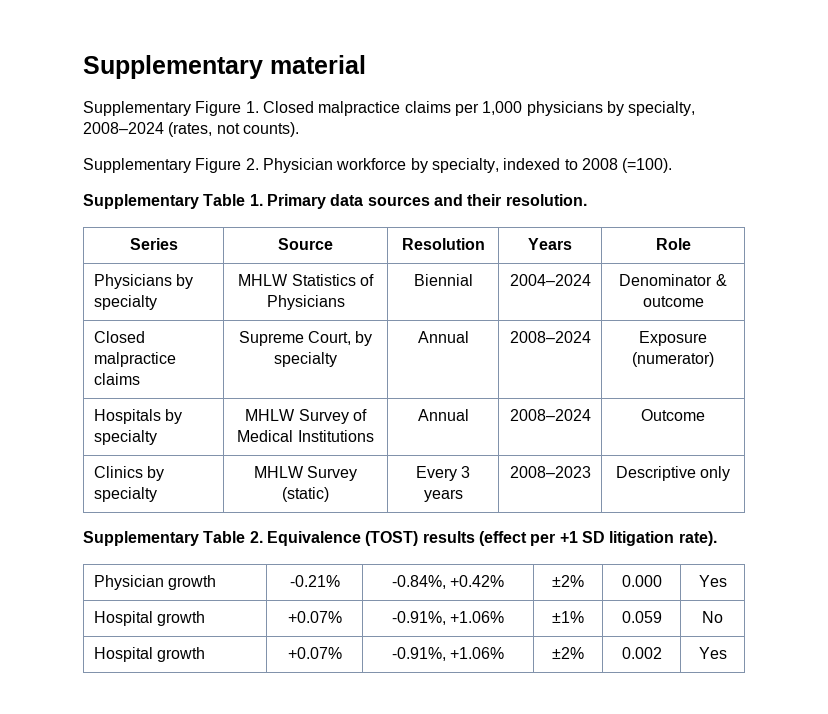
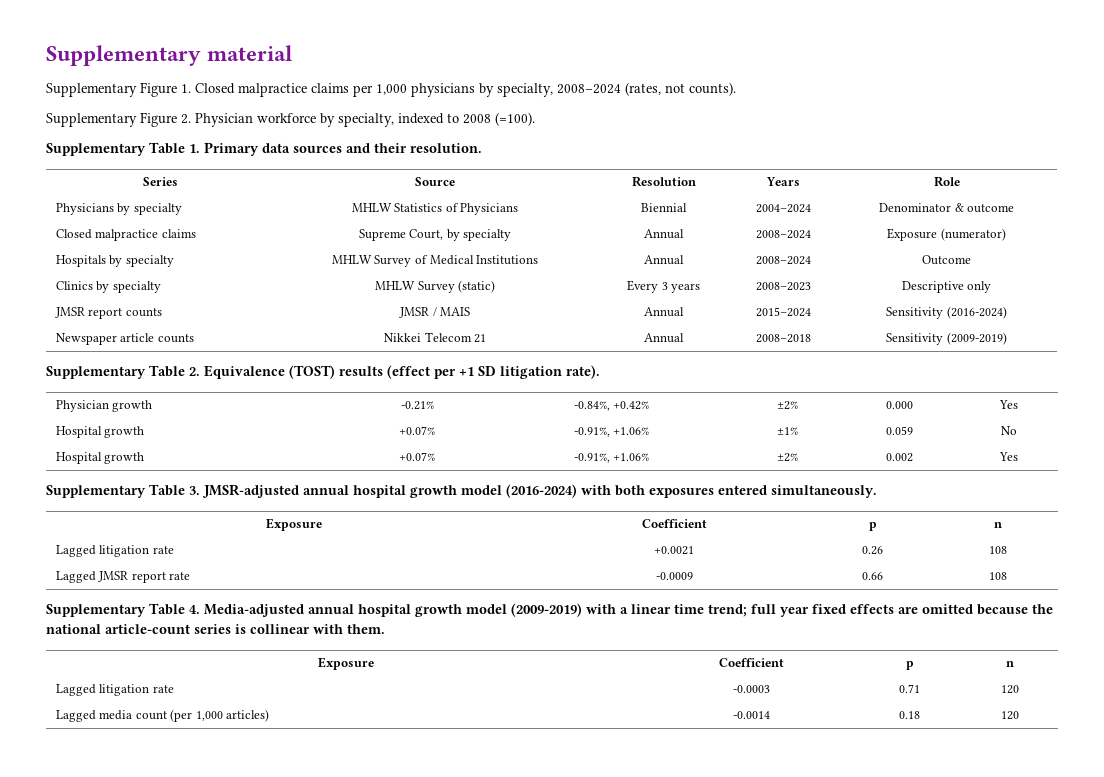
+ JMSR report counts | JMSR / MAIS | Annual | 2015–2024 | Sensitivity (2016-2024)
+ Newspaper article counts | Nikkei Telecom 21 | Annual | 2008–2018 | Sensitivity (2009-2019)
+ Supplementary Table 3. JMSR-adjusted annual hospital growth model (2016-2024) with both exposures entered simultaneously.
+ Exposure | Coefficient | p | n
+ Lagged litigation rate | +0.0021 | 0.26 | 108
+ Lagged JMSR report rate | -0.0009 | 0.66 | 108
+ Supplementary Table 4. Media-adjusted annual hospital growth model (2009-2019) with a linear time trend; full year fixed effects are omitted because the national article-count series is collinear with them.
+ Exposure | Coefficient | p | n
+ Lagged litigation rate | -0.0003 | 0.71 | 120
+ Lagged media count (per 1,000 articles) | -0.0014 | 0.18 | 120

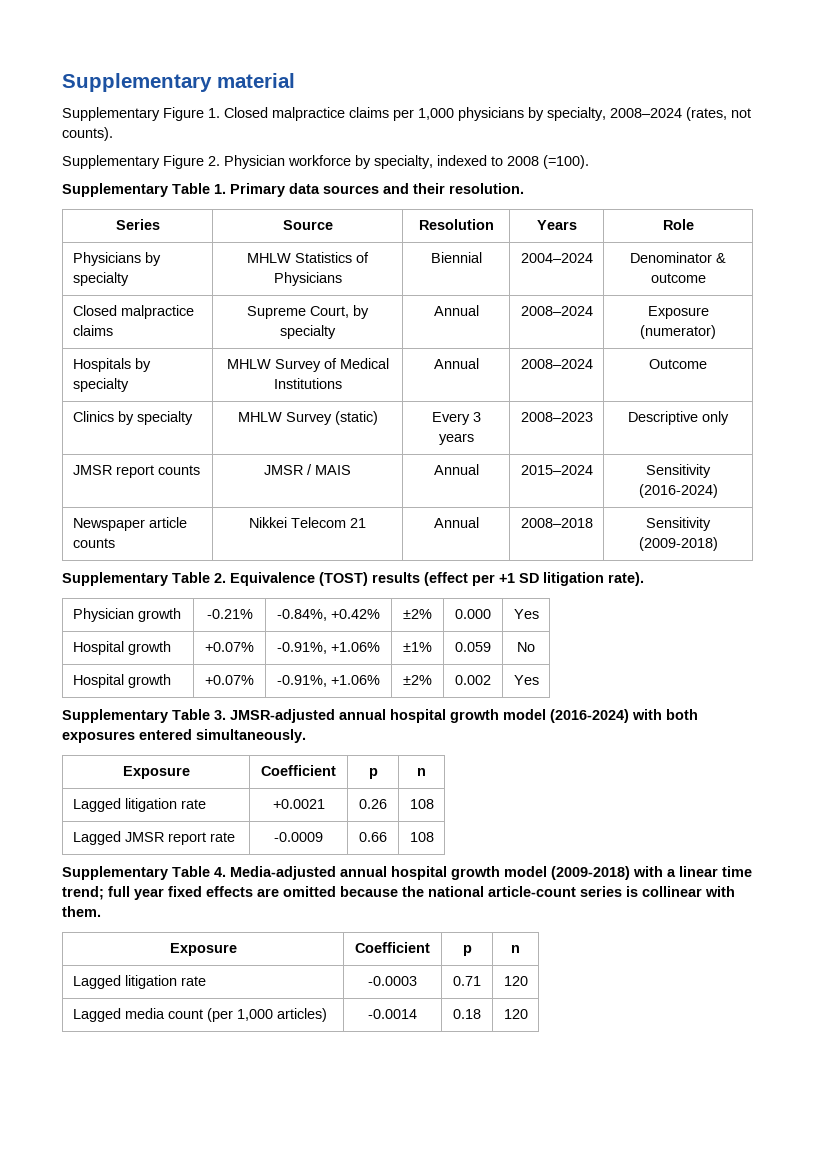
- Newspaper article counts | Nikkei Telecom 21 | Annual | 2008–2018 | Sensitivity (2009-2019)
+ Newspaper article counts | Nikkei Telecom 21 | Annual | 2008–2018 | Sensitivity (2009-2018)
- Supplementary Table 4. Media-adjusted annual hospital growth model (2009-2019) with a linear time trend; full year fixed effects are omitted because the national article-count series is collinear with them.
+ Supplementary Table 4. Media-adjusted annual hospital growth model (2009-2018) with a linear time trend; full year fixed effects are omitted because the national article-count series is collinear with them.

